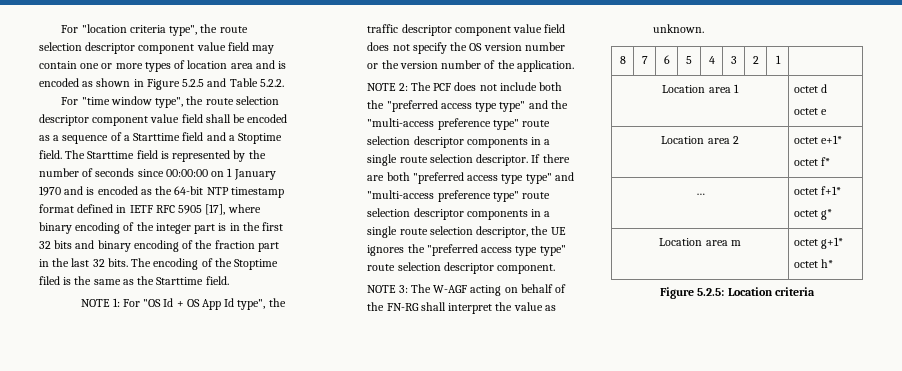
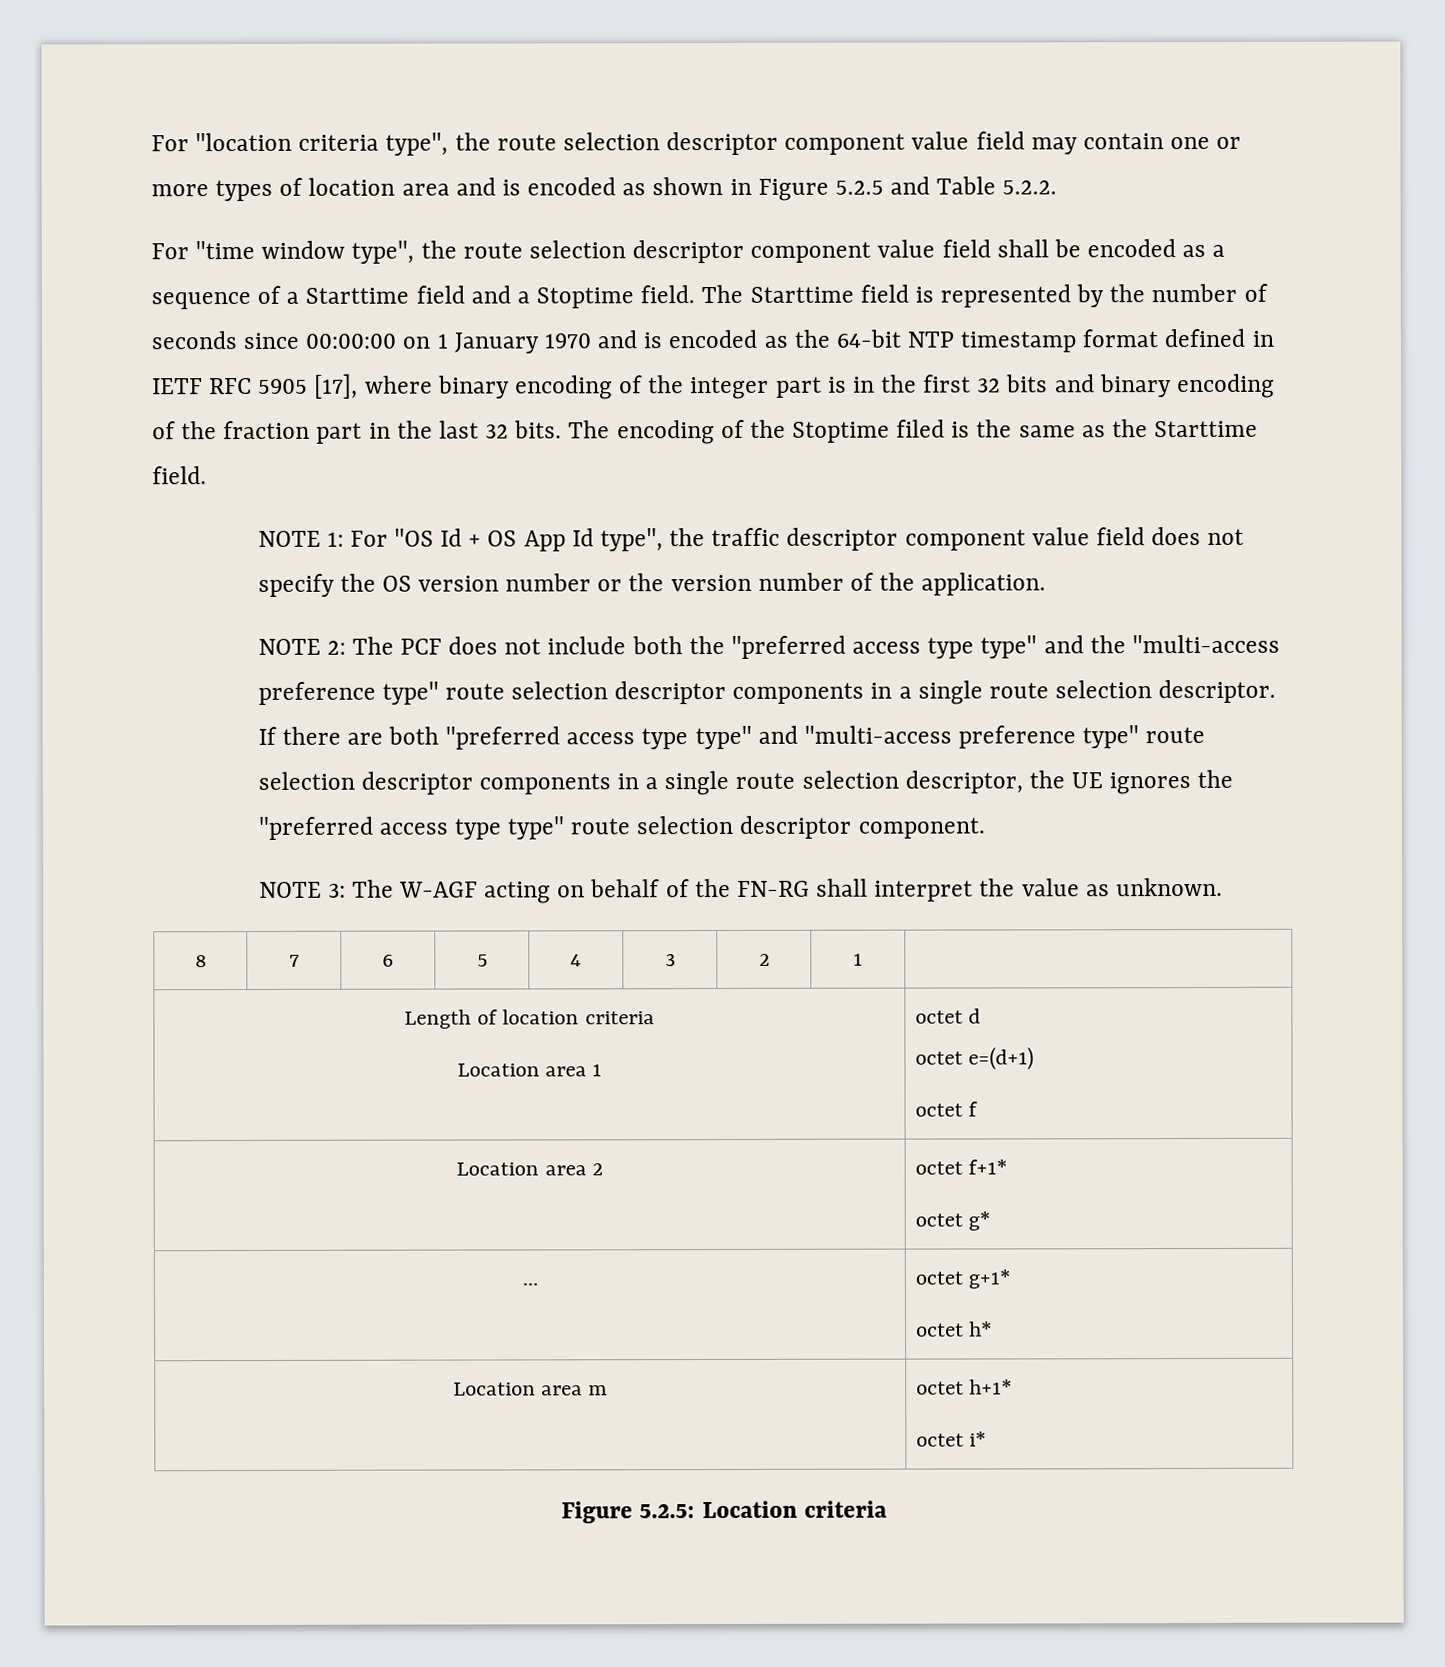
+ Length of location criteria
  Location area 1 | octet d
- octet e
+ octet e=(d+1)
+ octet f
- Location area 2 | octet e+1*
- octet f*
- … | octet f+1*
+ Location area 2 | octet f+1*
- Location area m | octet g+1*
+ … | octet g+1*
+ Location area m | octet h+1*
+ octet i*

